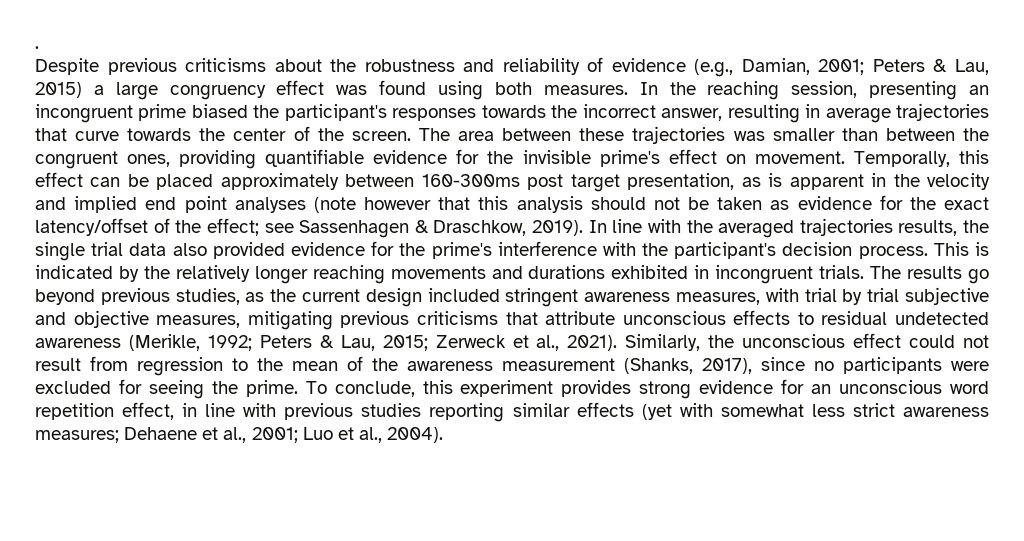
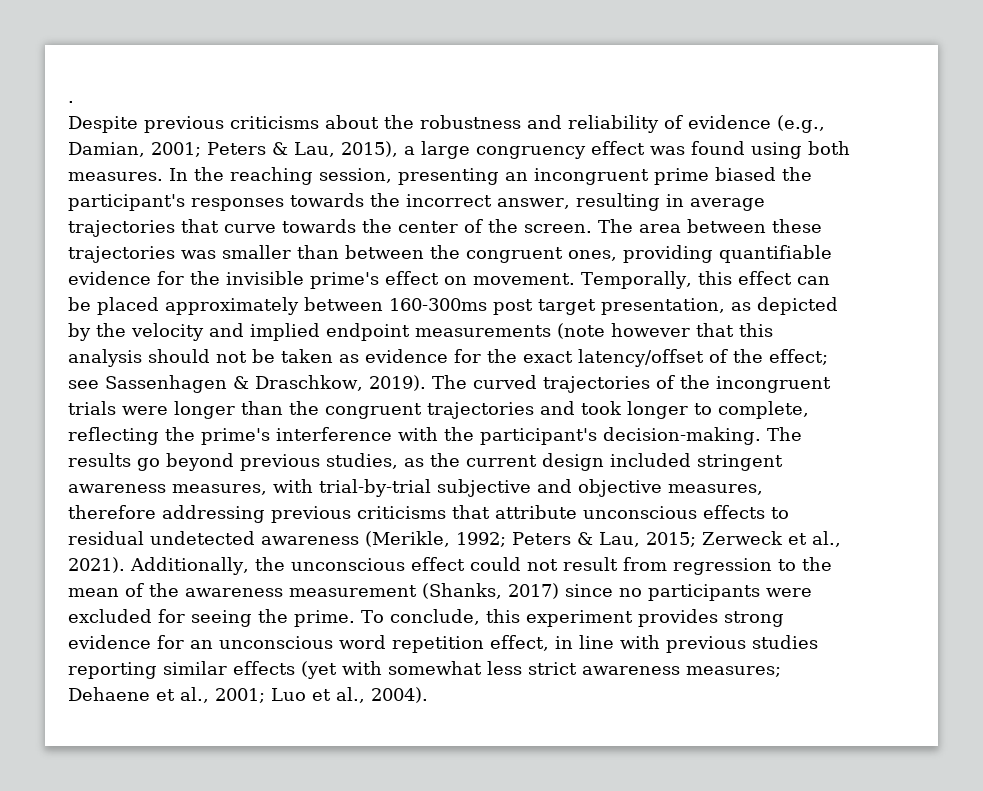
- Despite previous criticisms about the robustness and reliability of evidence (e.g., Damian, 2001; Peters & Lau, 2015) a large congruency effect was found using both measures.
+ Despite previous criticisms about the robustness and reliability of evidence (e.g., Damian, 2001; Peters & Lau, 2015), a large congruency effect was found using both measures.
- Temporally, this effect can be placed approximately between 160-300ms post target presentation, as is apparent in the velocity and implied end point analyses (note however that this analysis should not be taken as evidence for the exact latency/offset of the effect; see Sassenhagen & Draschkow, 2019).
+ Temporally, this effect can be placed approximately between 160-300ms post target presentation, as depicted by the velocity and implied endpoint measurements (note however that this analysis should not be taken as evidence for the exact latency/offset of the effect; see Sassenhagen & Draschkow, 2019).
- In line with the averaged trajectories results, the single trial data also provided evidence for the prime's interference with the participant's decision process. This is indicated by the relatively longer reaching movements and durations exhibited in incongruent trials.
+ The curved trajectories of the incongruent trials were longer than the congruent trajectories and took longer to complete, reflecting the prime's interference with the participant's decision-making.
- The results go beyond previous studies, as the current design included stringent awareness measures, with trial by trial subjective and objective measures, mitigating previous criticisms that attribute unconscious effects to residual undetected awareness (Merikle, 1992; Peters & Lau, 2015; Zerweck et al., 2021).
+ The results go beyond previous studies, as the current design included stringent awareness measures, with trial-by-trial subjective and objective measures, therefore addressing previous criticisms that attribute unconscious effects to residual undetected awareness (Merikle, 1992; Peters & Lau, 2015; Zerweck et al., 2021).
- Similarly, the unconscious effect could not result from regression to the mean of the awareness measurement (Shanks, 2017), since no participants were excluded for seeing the prime.
+ Additionally, the unconscious effect could not result from regression to the mean of the awareness measurement (Shanks, 2017) since no participants were excluded for seeing the prime.

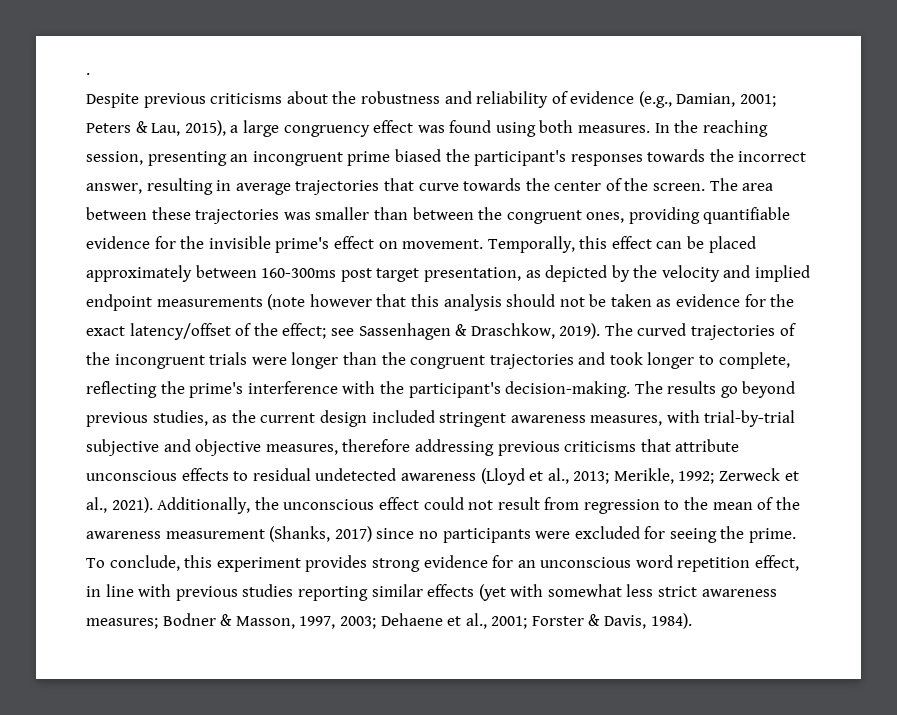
- The results go beyond previous studies, as the current design included stringent awareness measures, with trial-by-trial subjective and objective measures, therefore addressing previous criticisms that attribute unconscious effects to residual undetected awareness (Merikle, 1992; Peters & Lau, 2015; Zerweck et al., 2021).
+ The results go beyond previous studies, as the current design included stringent awareness measures, with trial-by-trial subjective and objective measures, therefore addressing previous criticisms that attribute unconscious effects to residual undetected awareness (Lloyd et al., 2013; Merikle, 1992; Zerweck et al., 2021).
- To conclude, this experiment provides strong evidence for an unconscious word repetition effect, in line with previous studies reporting similar effects (yet with somewhat less strict awareness measures; Dehaene et al., 2001; Luo et al., 2004).
+ To conclude, this experiment provides strong evidence for an unconscious word repetition effect, in line with previous studies reporting similar effects (yet with somewhat less strict awareness measures; Bodner & Masson, 1997, 2003; Dehaene et al., 2001; Forster & Davis, 1984).

